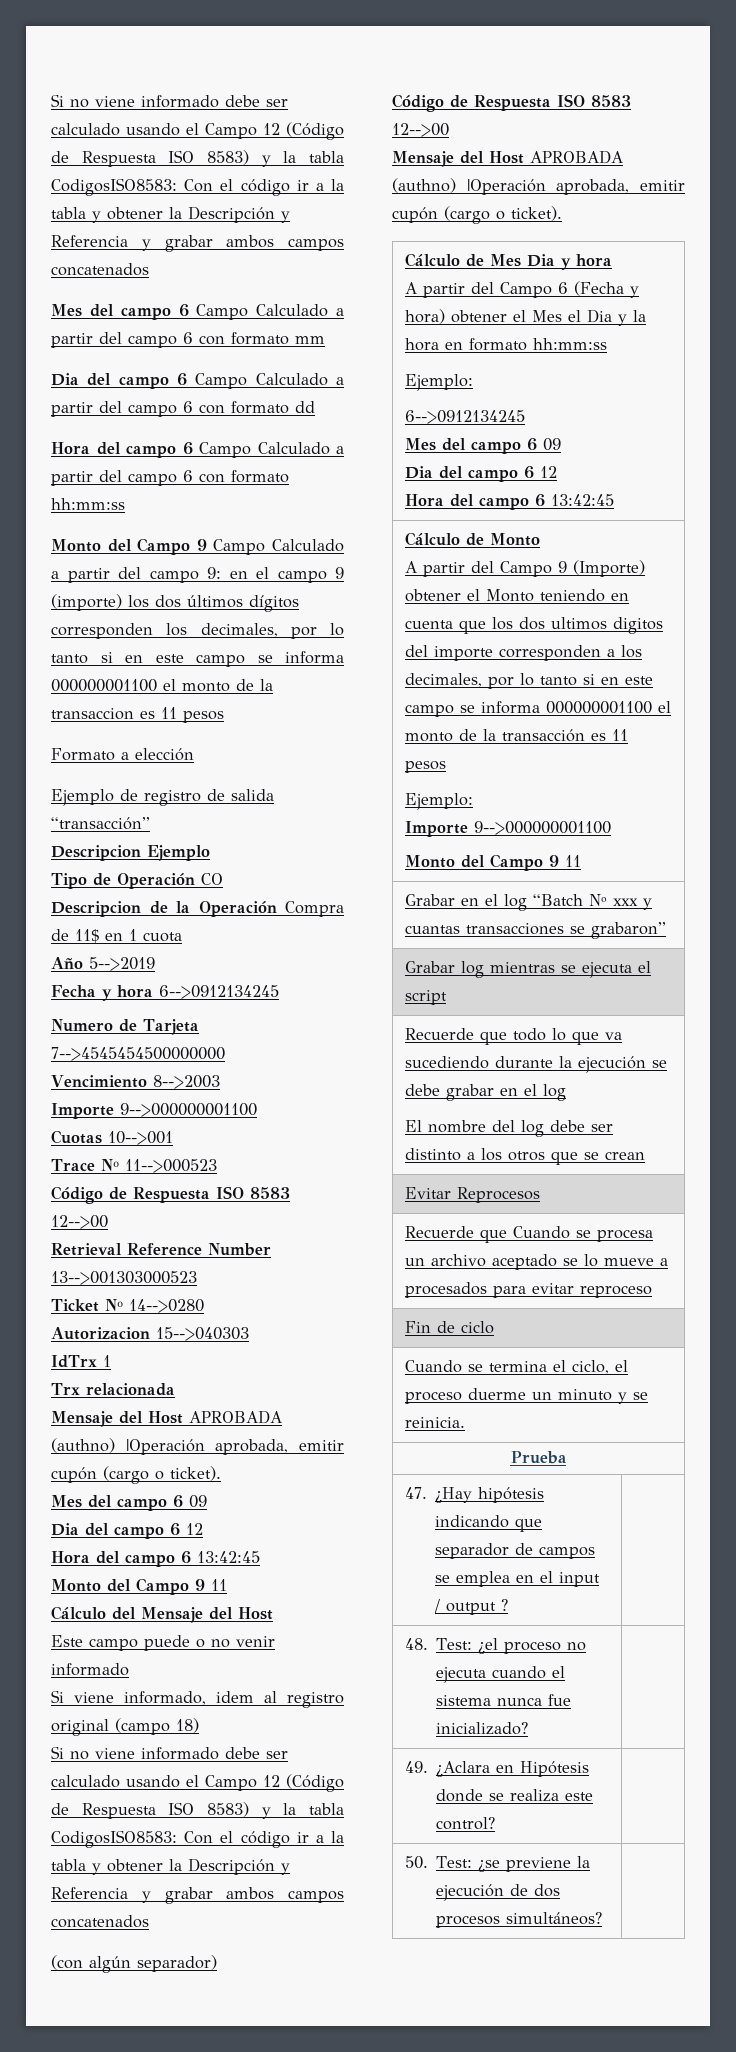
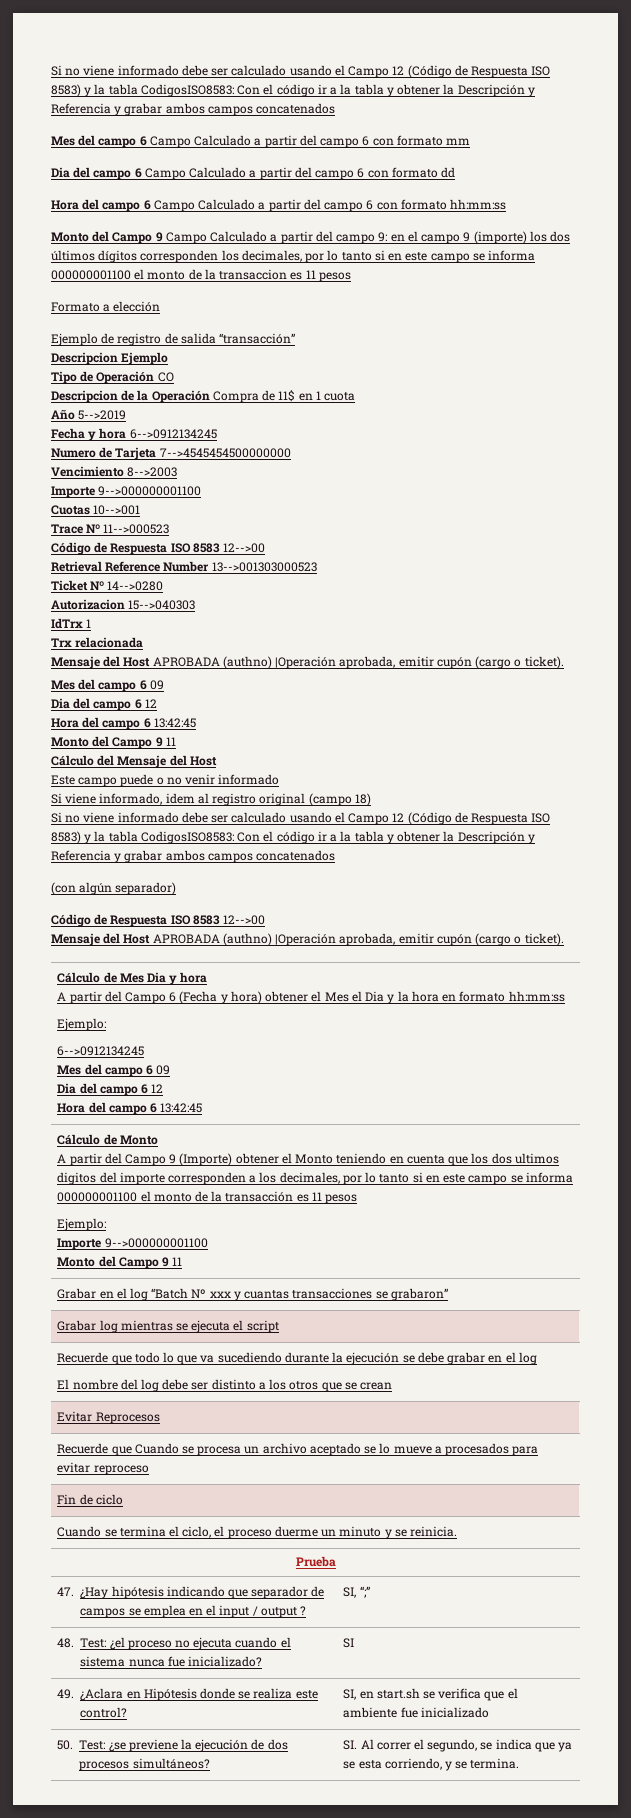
- 47. ¿Hay hipótesis indicando que separador de campos se emplea en el input / output ? |
+ 47. ¿Hay hipótesis indicando que separador de campos se emplea en el input / output ? | SI, “;”
- 48. Test: ¿el proceso no ejecuta cuando el sistema nunca fue inicializado? |
+ 48. Test: ¿el proceso no ejecuta cuando el sistema nunca fue inicializado? | SI
- 49. ¿Aclara en Hipótesis donde se realiza este control? |
+ 49. ¿Aclara en Hipótesis donde se realiza este control? | SI, en start.sh se verifica que el ambiente fue inicializado
- 50. Test: ¿se previene la ejecución de dos procesos simultáneos? |
+ 50. Test: ¿se previene la ejecución de dos procesos simultáneos? | SI. Al correr el segundo, se indica que ya se esta corriendo, y se termina.

